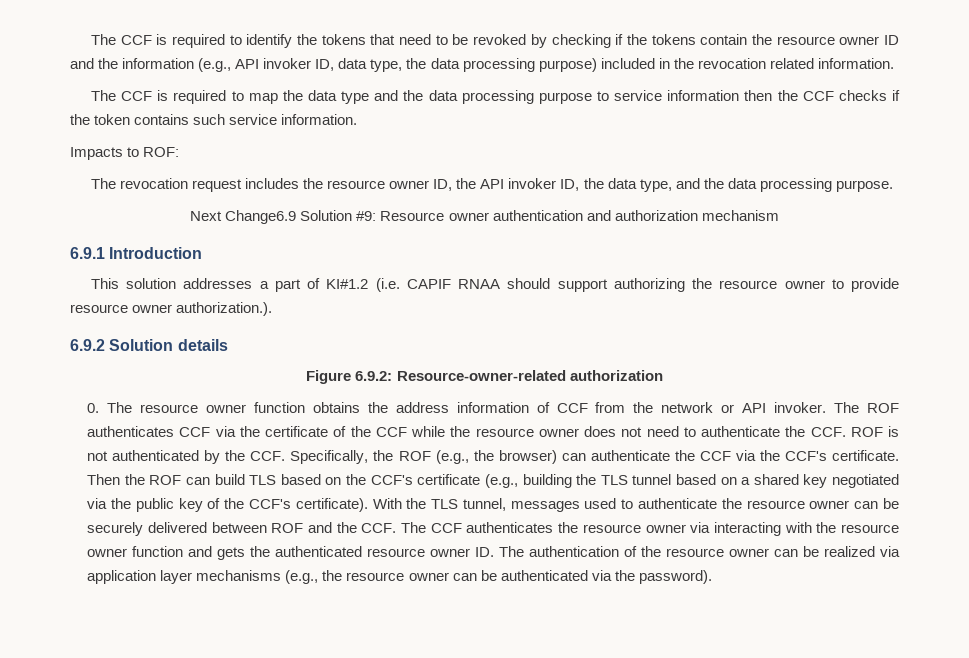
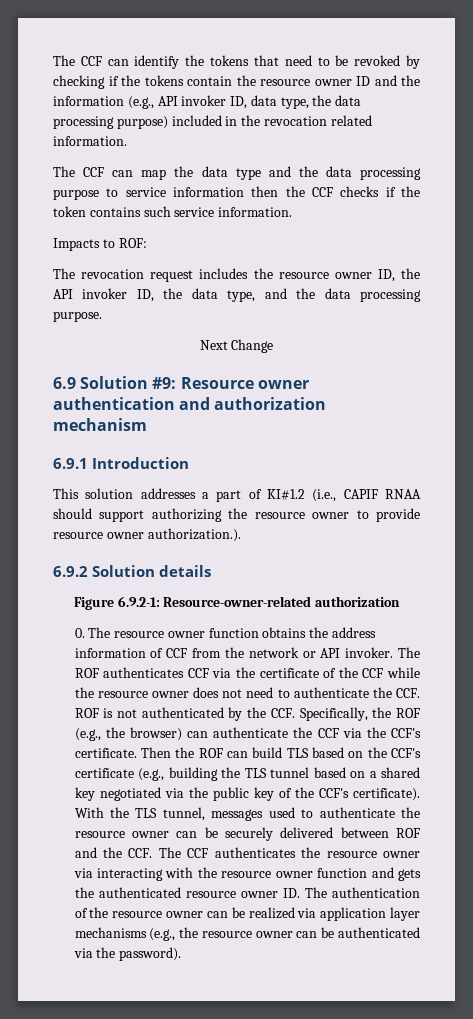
- The CCF is required to identify the tokens that need to be revoked by checking if the tokens contain the resource owner ID and the information (e.g., API invoker ID, data type, the data processing purpose) included in the revocation related information.
+ The CCF can identify the tokens that need to be revoked by checking if the tokens contain the resource owner ID and the information (e.g., API invoker ID, data type, the data processing purpose) included in the revocation related information.
- The CCF is required to map the data type and the data processing purpose to service information then the CCF checks if the token contains such service information.
+ The CCF can map the data type and the data processing purpose to service information then the CCF checks if the token contains such service information.
- Next Change6.9 Solution #9: Resource owner authentication and authorization mechanism
+ Next Change
+ 6.9 Solution #9: Resource owner authentication and authorization mechanism
- This solution addresses a part of KI#1.2 (i.e. CAPIF RNAA should support authorizing the resource owner to provide resource owner authorization.).
+ This solution addresses a part of KI#1.2 (i.e., CAPIF RNAA should support authorizing the resource owner to provide resource owner authorization.).
- Figure 6.9.2: Resource-owner-related authorization
+ Figure 6.9.2-1: Resource-owner-related authorization

